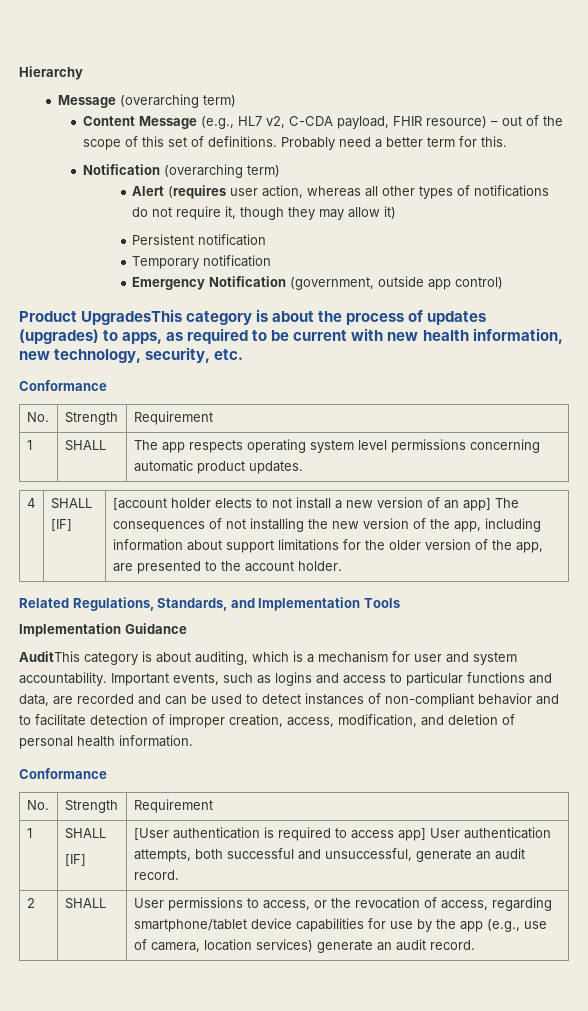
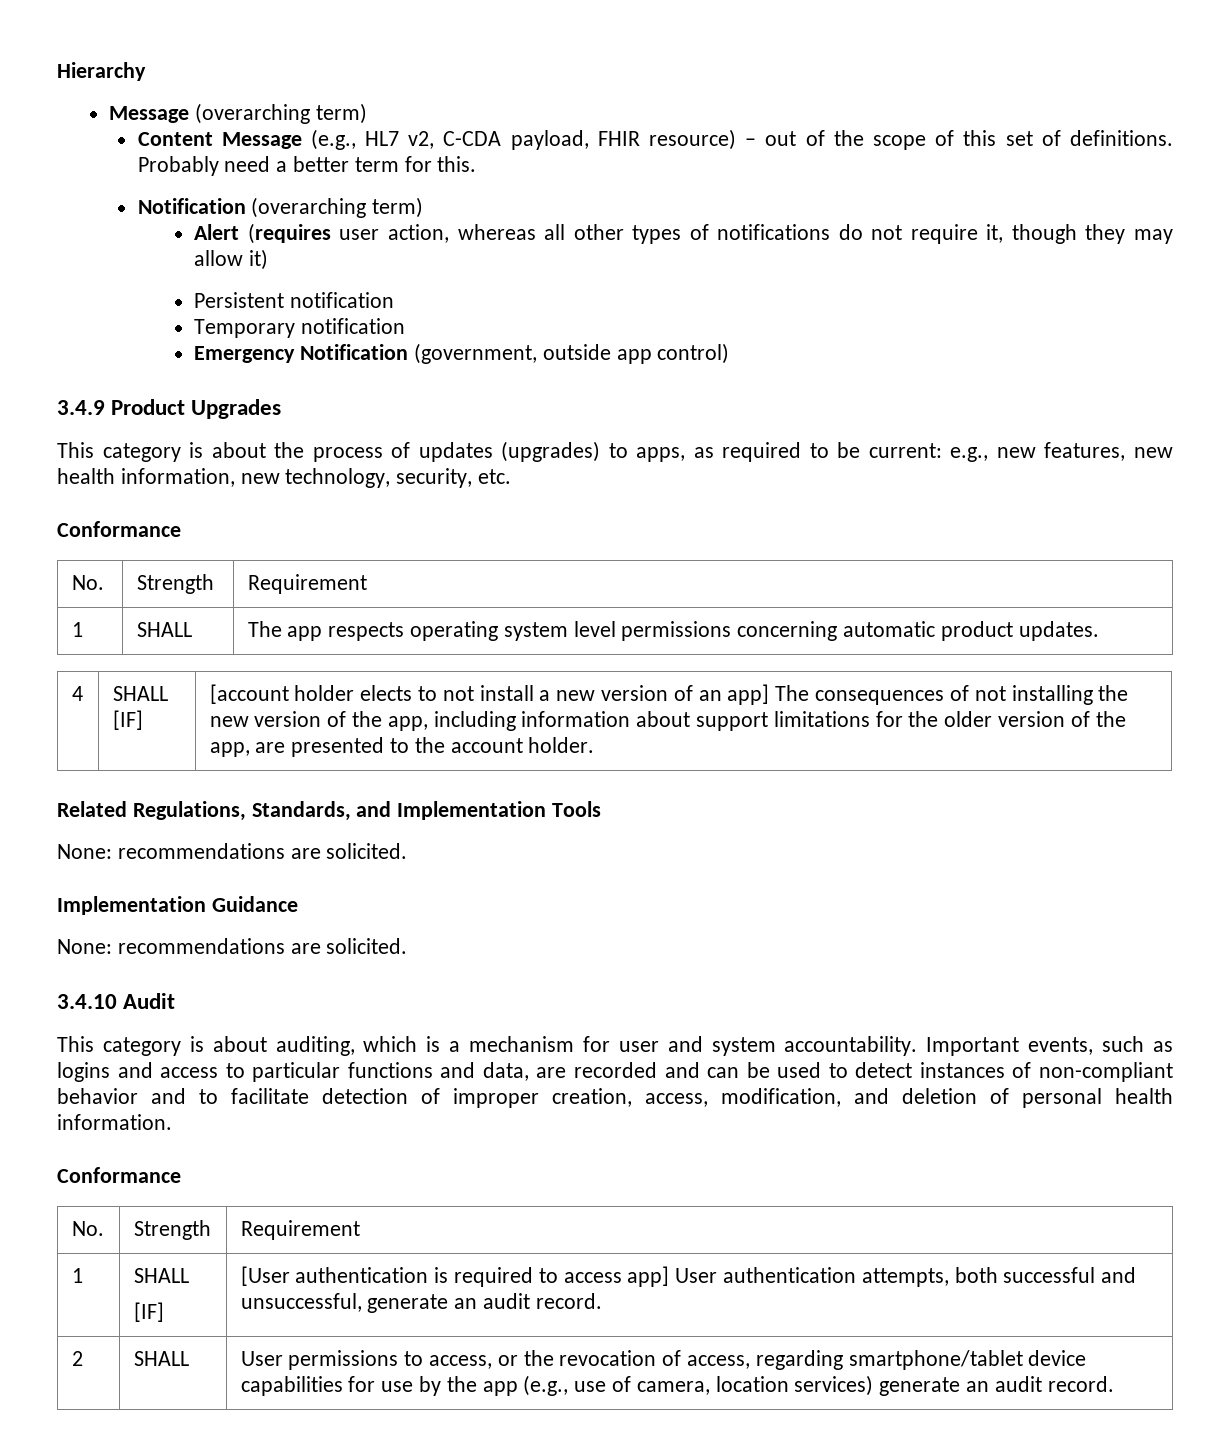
- Product UpgradesThis category is about the process of updates (upgrades) to apps, as required to be current with new health information, new technology, security, etc.
+ 3.4.9 Product Upgrades
+ This category is about the process of updates (upgrades) to apps, as required to be current: e.g., new features, new health information, new technology, security, etc.
  Related Regulations, Standards, and Implementation Tools
+ None: recommendations are solicited.
  Implementation Guidance
- AuditThis category is about auditing, which is a mechanism for user and system accountability.
+ None: recommendations are solicited.
+ 3.4.10 Audit
+ This category is about auditing, which is a mechanism for user and system accountability.

